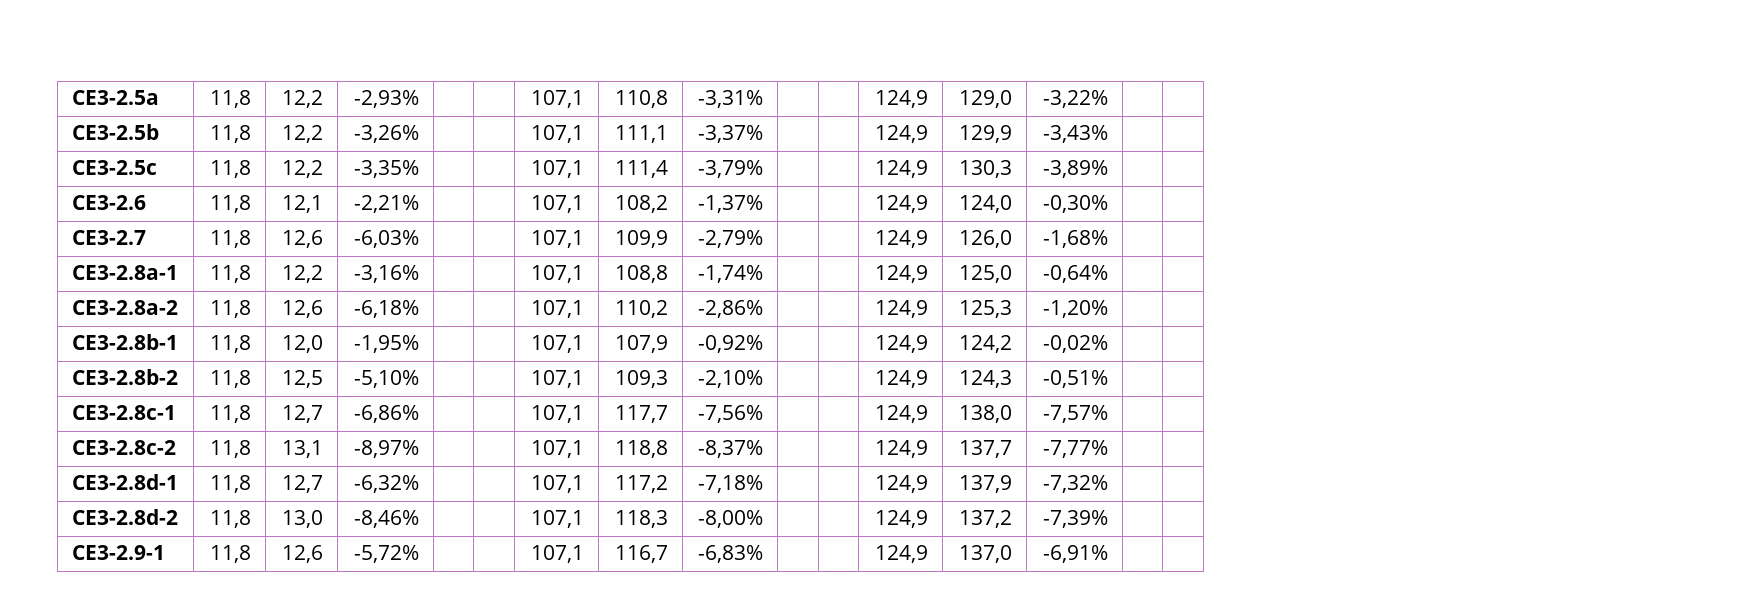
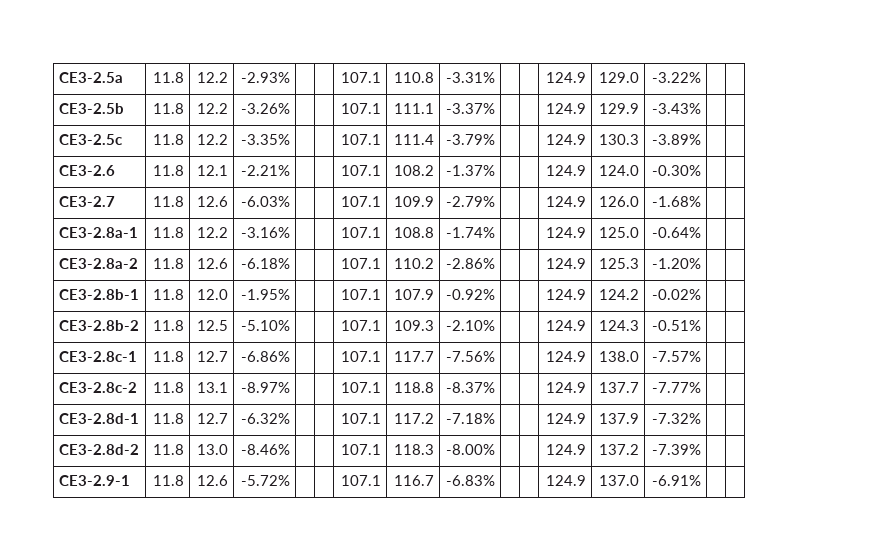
- CE3-2.5a | 11,8 | 12,2 | -2,93% | | | 107,1 | 110,8 | -3,31% | | | 124,9 | 129,0 | -3,22% | |
- CE3-2.5b | 11,8 | 12,2 | -3,26% | | | 107,1 | 111,1 | -3,37% | | | 124,9 | 129,9 | -3,43% | |
- CE3-2.5c | 11,8 | 12,2 | -3,35% | | | 107,1 | 111,4 | -3,79% | | | 124,9 | 130,3 | -3,89% | |
- CE3-2.6 | 11,8 | 12,1 | -2,21% | | | 107,1 | 108,2 | -1,37% | | | 124,9 | 124,0 | -0,30% | |
- CE3-2.7 | 11,8 | 12,6 | -6,03% | | | 107,1 | 109,9 | -2,79% | | | 124,9 | 126,0 | -1,68% | |
- CE3-2.8a-1 | 11,8 | 12,2 | -3,16% | | | 107,1 | 108,8 | -1,74% | | | 124,9 | 125,0 | -0,64% | |
- CE3-2.8a-2 | 11,8 | 12,6 | -6,18% | | | 107,1 | 110,2 | -2,86% | | | 124,9 | 125,3 | -1,20% | |
- CE3-2.8b-1 | 11,8 | 12,0 | -1,95% | | | 107,1 | 107,9 | -0,92% | | | 124,9 | 124,2 | -0,02% | |
- CE3-2.8b-2 | 11,8 | 12,5 | -5,10% | | | 107,1 | 109,3 | -2,10% | | | 124,9 | 124,3 | -0,51% | |
- CE3-2.8c-1 | 11,8 | 12,7 | -6,86% | | | 107,1 | 117,7 | -7,56% | | | 124,9 | 138,0 | -7,57% | |
- CE3-2.8c-2 | 11,8 | 13,1 | -8,97% | | | 107,1 | 118,8 | -8,37% | | | 124,9 | 137,7 | -7,77% | |
- CE3-2.8d-1 | 11,8 | 12,7 | -6,32% | | | 107,1 | 117,2 | -7,18% | | | 124,9 | 137,9 | -7,32% | |
- CE3-2.8d-2 | 11,8 | 13,0 | -8,46% | | | 107,1 | 118,3 | -8,00% | | | 124,9 | 137,2 | -7,39% | |
- CE3-2.9-1 | 11,8 | 12,6 | -5,72% | | | 107,1 | 116,7 | -6,83% | | | 124,9 | 137,0 | -6,91% | |
+ CE3-2.5a | 11.8 | 12.2 | -2.93% | | | 107.1 | 110.8 | -3.31% | | | 124.9 | 129.0 | -3.22% | |
+ CE3-2.5b | 11.8 | 12.2 | -3.26% | | | 107.1 | 111.1 | -3.37% | | | 124.9 | 129.9 | -3.43% | |
+ CE3-2.5c | 11.8 | 12.2 | -3.35% | | | 107.1 | 111.4 | -3.79% | | | 124.9 | 130.3 | -3.89% | |
+ CE3-2.6 | 11.8 | 12.1 | -2.21% | | | 107.1 | 108.2 | -1.37% | | | 124.9 | 124.0 | -0.30% | |
+ CE3-2.7 | 11.8 | 12.6 | -6.03% | | | 107.1 | 109.9 | -2.79% | | | 124.9 | 126.0 | -1.68% | |
+ CE3-2.8a-1 | 11.8 | 12.2 | -3.16% | | | 107.1 | 108.8 | -1.74% | | | 124.9 | 125.0 | -0.64% | |
+ CE3-2.8a-2 | 11.8 | 12.6 | -6.18% | | | 107.1 | 110.2 | -2.86% | | | 124.9 | 125.3 | -1.20% | |
+ CE3-2.8b-1 | 11.8 | 12.0 | -1.95% | | | 107.1 | 107.9 | -0.92% | | | 124.9 | 124.2 | -0.02% | |
+ CE3-2.8b-2 | 11.8 | 12.5 | -5.10% | | | 107.1 | 109.3 | -2.10% | | | 124.9 | 124.3 | -0.51% | |
+ CE3-2.8c-1 | 11.8 | 12.7 | -6.86% | | | 107.1 | 117.7 | -7.56% | | | 124.9 | 138.0 | -7.57% | |
+ CE3-2.8c-2 | 11.8 | 13.1 | -8.97% | | | 107.1 | 118.8 | -8.37% | | | 124.9 | 137.7 | -7.77% | |
+ CE3-2.8d-1 | 11.8 | 12.7 | -6.32% | | | 107.1 | 117.2 | -7.18% | | | 124.9 | 137.9 | -7.32% | |
+ CE3-2.8d-2 | 11.8 | 13.0 | -8.46% | | | 107.1 | 118.3 | -8.00% | | | 124.9 | 137.2 | -7.39% | |
+ CE3-2.9-1 | 11.8 | 12.6 | -5.72% | | | 107.1 | 116.7 | -6.83% | | | 124.9 | 137.0 | -6.91% | |

